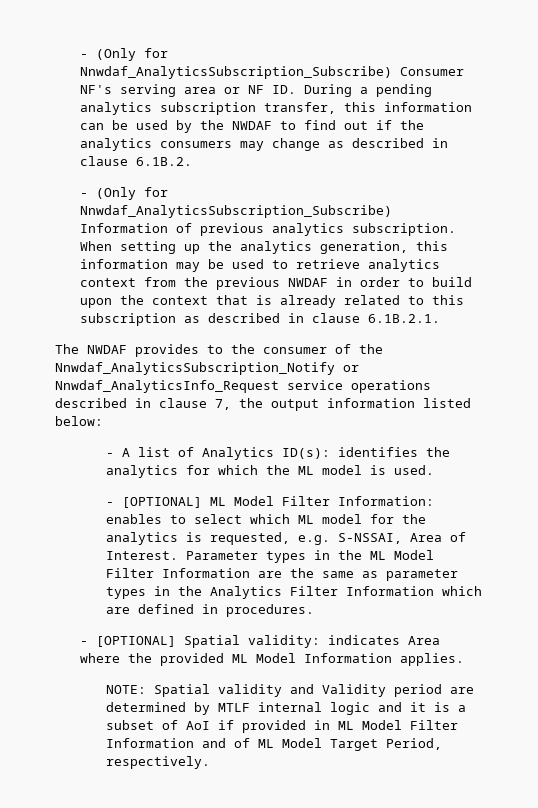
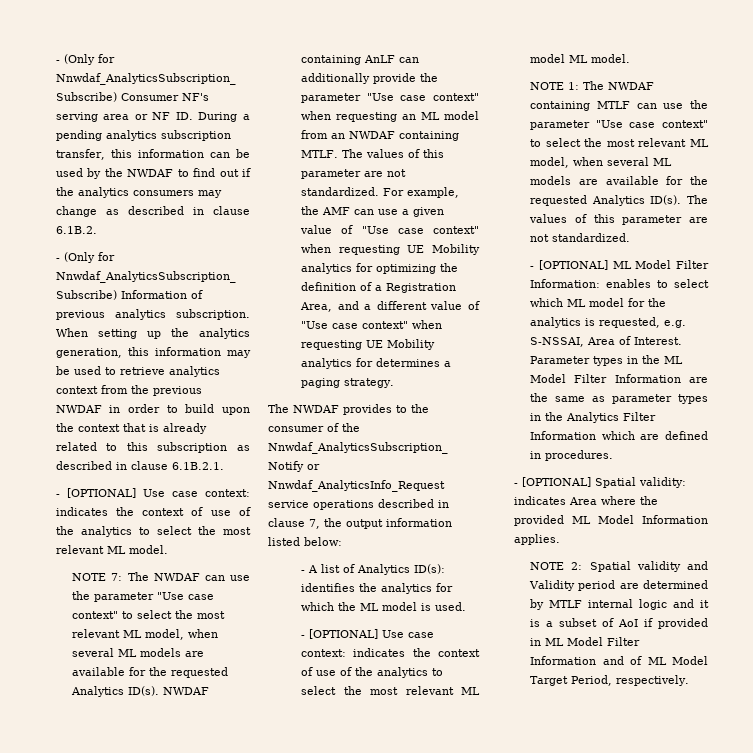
+ - [OPTIONAL] Use case context: indicates the context of use of the analytics to select the most relevant ML model.
+ NOTE 7: The NWDAF can use the parameter "Use case context" to select the most relevant ML model, when several ML models are available for the requested Analytics ID(s). NWDAF containing AnLF can additionally provide the parameter "Use case context" when requesting an ML model from an NWDAF containing MTLF. The values of this parameter are not standardized. For example, the AMF can use a given value of "Use case context" when requesting UE Mobility analytics for optimizing the definition of a Registration Area, and a different value of "Use case context" when requesting UE Mobility analytics for determines a paging strategy.
+ - [OPTIONAL] Use case context: indicates the context of use of the analytics to select the most relevant ML model ML model.
+ NOTE 1: The NWDAF containing MTLF can use the parameter "Use case context" to select the most relevant ML model, when several ML models are available for the requested Analytics ID(s). The values of this parameter are not standardized.
- NOTE: Spatial validity and Validity period are determined by MTLF internal logic and it is a subset of AoI if provided in ML Model Filter Information and of ML Model Target Period, respectively.
+ NOTE 2: Spatial validity and Validity period are determined by MTLF internal logic and it is a subset of AoI if provided in ML Model Filter Information and of ML Model Target Period, respectively.

